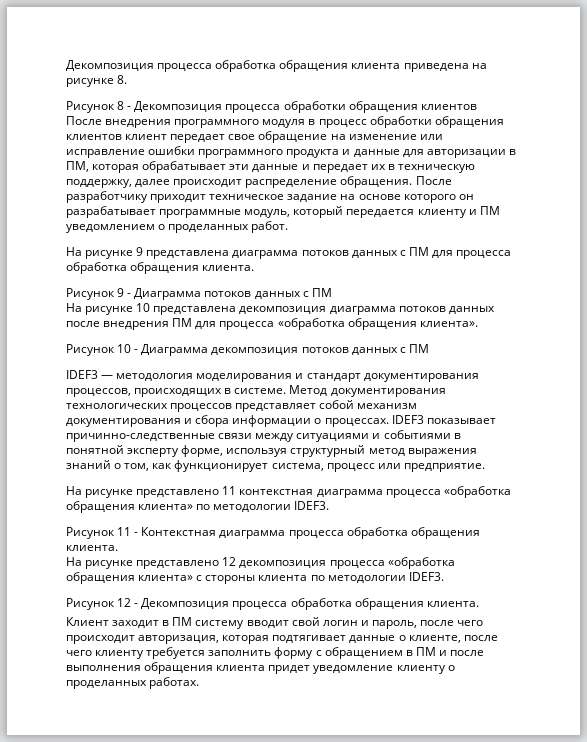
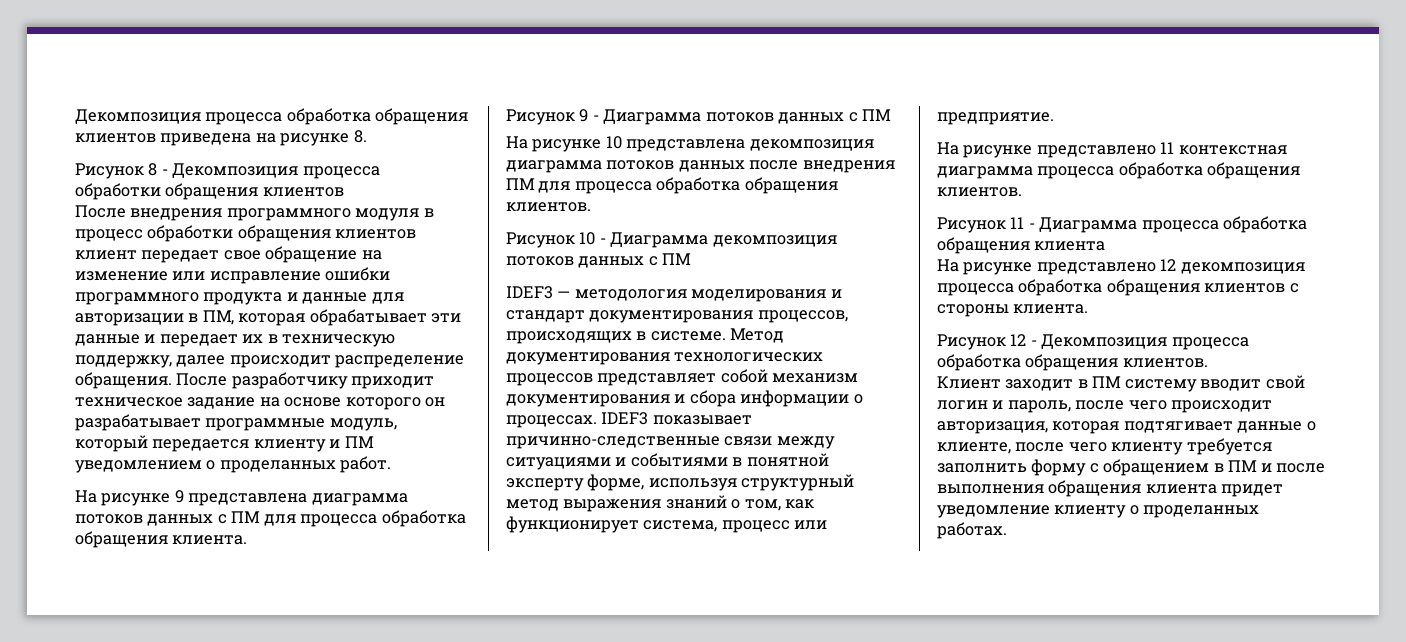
- Декомпозиция процесса обработка обращения клиента приведена на рисунке 8.
+ Декомпозиция процесса обработка обращения клиентов приведена на рисунке 8.
- На рисунке 10 представлена декомпозиция диаграмма потоков данных после внедрения ПМ для процесса «обработка обращения клиента».
+ На рисунке 10 представлена декомпозиция диаграмма потоков данных после внедрения ПМ для процесса обработка обращения клиентов.
- На рисунке представлено 11 контекстная диаграмма процесса «обработка обращения клиента» по методологии IDEF3.
+ На рисунке представлено 11 контекстная диаграмма процесса обработка обращения клиентов.
- Рисунок 11 - Контекстная диаграмма процесса обработка обращения клиента.
+ Рисунок 11 - Диаграмма процесса обработка обращения клиента
- На рисунке представлено 12 декомпозиция процесса «обработка обращения клиента» с стороны клиента по методологии IDEF3.
+ На рисунке представлено 12 декомпозиция процесса обработка обращения клиентов с стороны клиента.
- Рисунок 12 - Декомпозиция процесса обработка обращения клиента.
+ Рисунок 12 - Декомпозиция процесса обработка обращения клиентов.

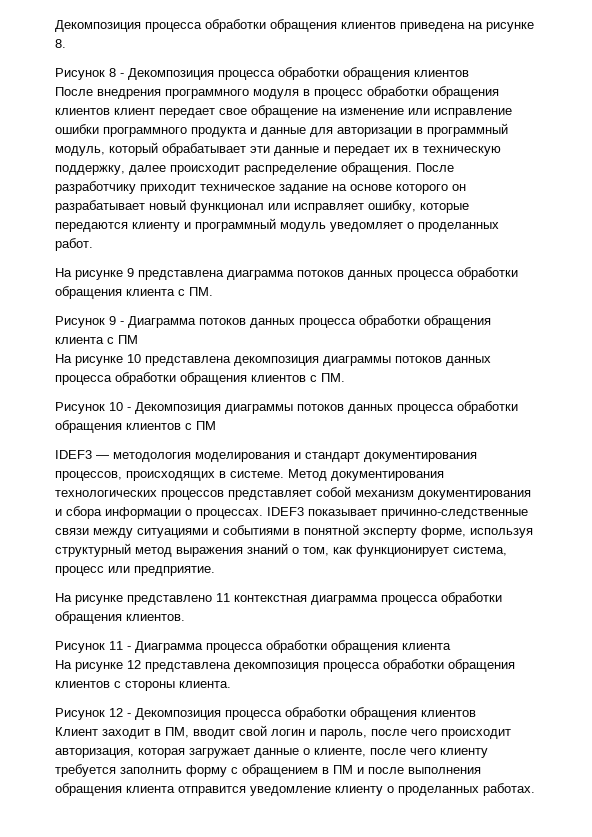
- Декомпозиция процесса обработка обращения клиентов приведена на рисунке 8.
+ Декомпозиция процесса обработки обращения клиентов приведена на рисунке 8.
- После внедрения программного модуля в процесс обработки обращения клиентов клиент передает свое обращение на изменение или исправление ошибки программного продукта и данные для авторизации в ПМ, которая обрабатывает эти данные и передает их в техническую поддержку, далее происходит распределение обращения.
+ После внедрения программного модуля в процесс обработки обращения клиентов клиент передает свое обращение на изменение или исправление ошибки программного продукта и данные для авторизации в программный модуль, который обрабатывает эти данные и передает их в техническую поддержку, далее происходит распределение обращения.
- После разработчику приходит техническое задание на основе которого он разрабатывает программные модуль, который передается клиенту и ПМ уведомлением о проделанных работ.
+ После разработчику приходит техническое задание на основе которого он разрабатывает новый функционал или исправляет ошибку, которые передаются клиенту и программный модуль уведомляет о проделанных работ.
- На рисунке 9 представлена диаграмма потоков данных с ПМ для процесса обработка обращения клиента.
+ На рисунке 9 представлена диаграмма потоков данных процесса обработки обращения клиента с ПМ.
- Рисунок 9 - Диаграмма потоков данных с ПМ
+ Рисунок 9 - Диаграмма потоков данных процесса обработки обращения клиента с ПМ
- На рисунке 10 представлена декомпозиция диаграмма потоков данных после внедрения ПМ для процесса обработка обращения клиентов.
- Рисунок 10 - Диаграмма декомпозиция потоков данных с ПМ
+ На рисунке 10 представлена декомпозиция диаграммы потоков данных процесса обработки обращения клиентов с ПМ.
+ Рисунок 10 - Декомпозиция диаграммы потоков данных процесса обработки обращения клиентов с ПМ
- На рисунке представлено 11 контекстная диаграмма процесса обработка обращения клиентов.
+ На рисунке представлено 11 контекстная диаграмма процесса обработки обращения клиентов.
- Рисунок 11 - Диаграмма процесса обработка обращения клиента
+ Рисунок 11 - Диаграмма процесса обработки обращения клиента
- На рисунке представлено 12 декомпозиция процесса обработка обращения клиентов с стороны клиента.
+ На рисунке 12 представлена декомпозиция процесса обработки обращения клиентов с стороны клиента.
- Рисунок 12 - Декомпозиция процесса обработка обращения клиентов.
+ Рисунок 12 - Декомпозиция процесса обработки обращения клиентов
- Клиент заходит в ПМ систему вводит свой логин и пароль, после чего происходит авторизация, которая подтягивает данные о клиенте, после чего клиенту требуется заполнить форму с обращением в ПМ и после выполнения обращения клиента придет уведомление клиенту о проделанных работах.
+ Клиент заходит в ПМ, вводит свой логин и пароль, после чего происходит авторизация, которая загружает данные о клиенте, после чего клиенту требуется заполнить форму с обращением в ПМ и после выполнения обращения клиента отправится уведомление клиенту о проделанных работах.

